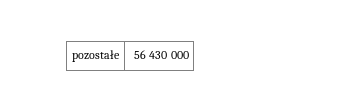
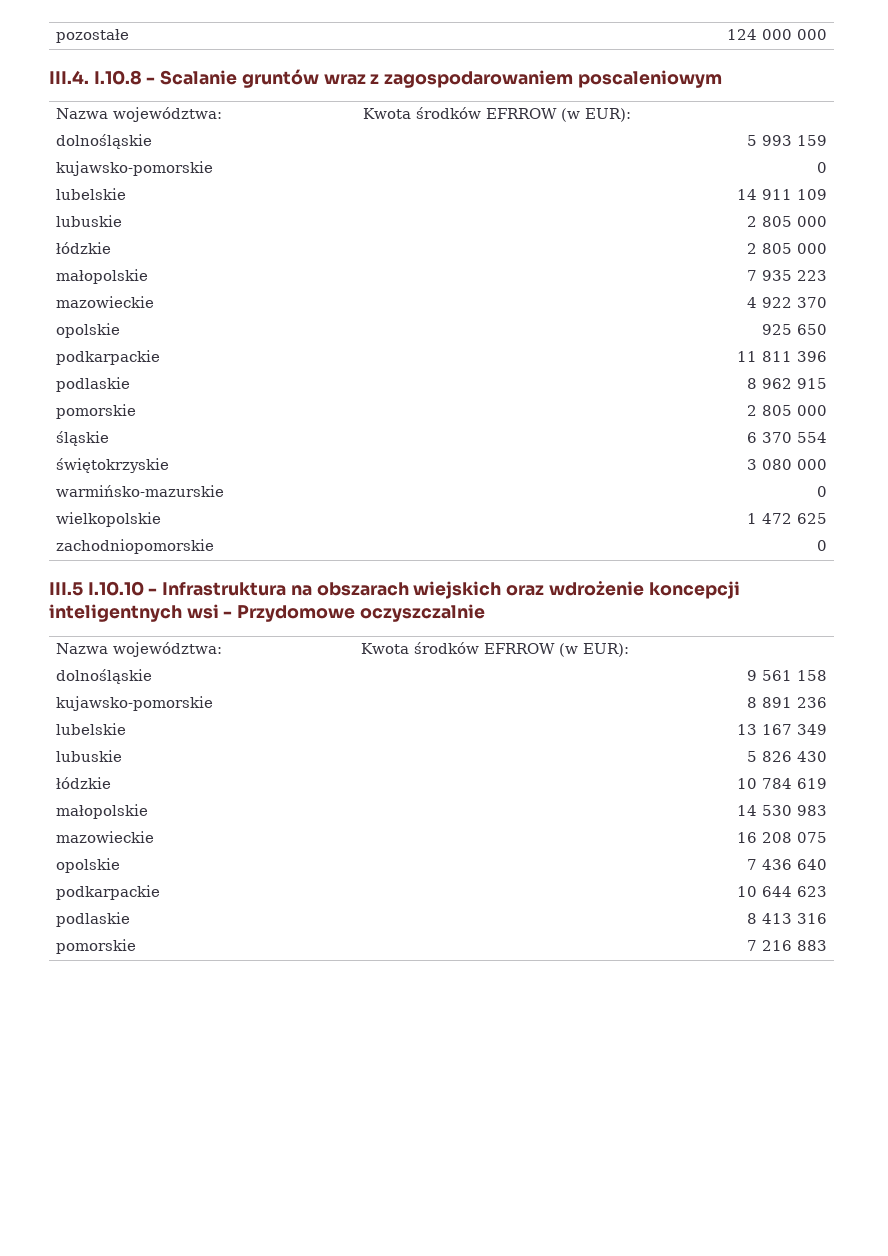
- pozostałe | 56 430 000
+ pozostałe | 124 000 000
+ III.4. I.10.8 - Scalanie gruntów wraz z zagospodarowaniem poscaleniowym
+ Nazwa województwa: | Kwota środków EFRROW (w EUR):
+ dolnośląskie | 5 993 159
+ kujawsko‑pomorskie | 0
+ lubelskie | 14 911 109
+ lubuskie | 2 805 000
+ łódzkie | 2 805 000
+ małopolskie | 7 935 223
+ mazowieckie | 4 922 370
+ opolskie | 925 650
+ podkarpackie | 11 811 396
+ podlaskie | 8 962 915
+ pomorskie | 2 805 000
+ śląskie | 6 370 554
+ świętokrzyskie | 3 080 000
+ warmińsko‑mazurskie | 0
+ wielkopolskie | 1 472 625
+ zachodniopomorskie | 0
+ III.5 I.10.10 - Infrastruktura na obszarach wiejskich oraz wdrożenie koncepcji inteligentnych wsi - Przydomowe oczyszczalnie
+ Nazwa województwa: | Kwota środków EFRROW (w EUR):
+ dolnośląskie | 9 561 158
+ kujawsko‑pomorskie | 8 891 236
+ lubelskie | 13 167 349
+ lubuskie | 5 826 430
+ łódzkie | 10 784 619
+ małopolskie | 14 530 983
+ mazowieckie | 16 208 075
+ opolskie | 7 436 640
+ podkarpackie | 10 644 623
+ podlaskie | 8 413 316
+ pomorskie | 7 216 883

